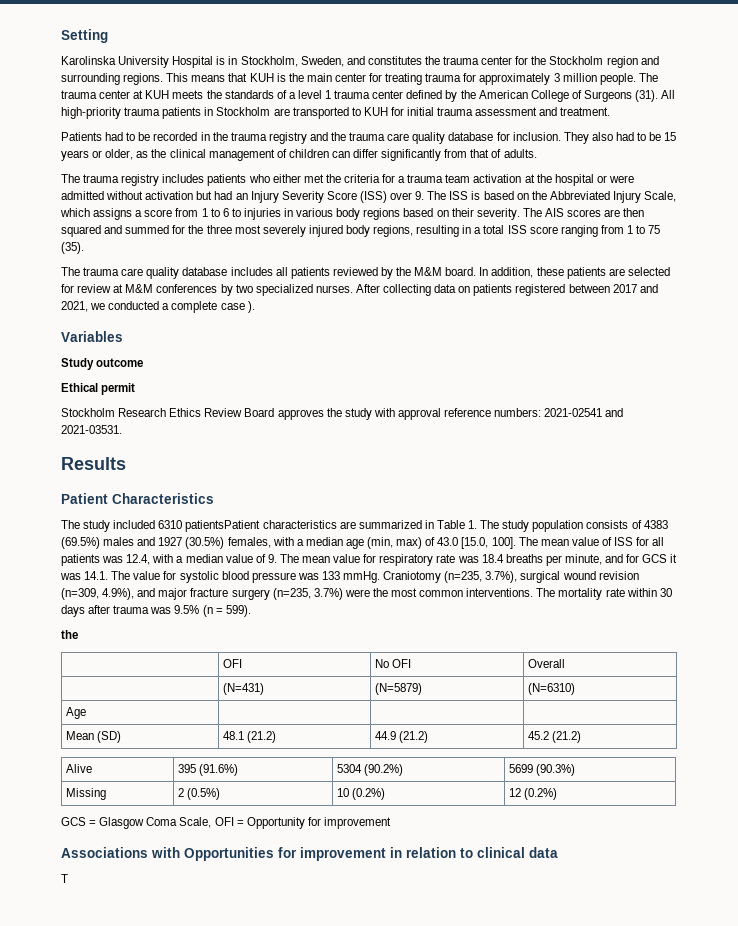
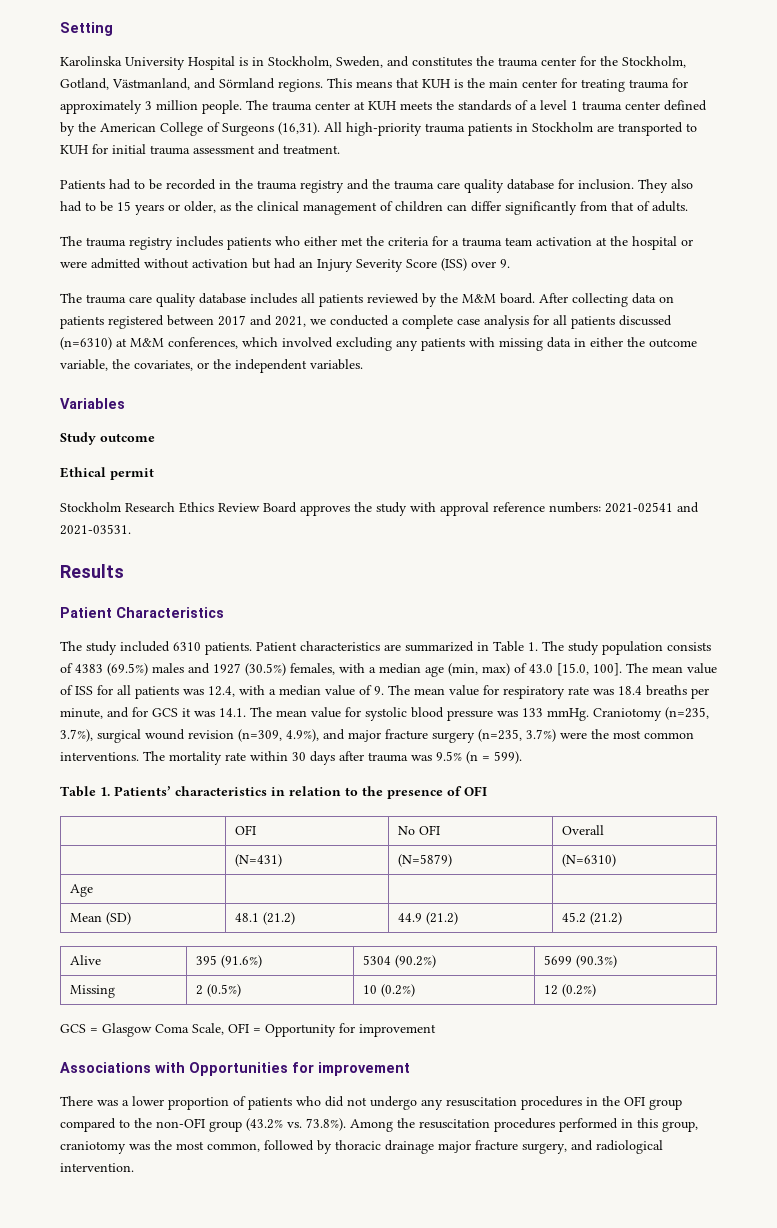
- Karolinska University Hospital is in Stockholm, Sweden, and constitutes the trauma center for the Stockholm region and surrounding regions.
+ Karolinska University Hospital is in Stockholm, Sweden, and constitutes the trauma center for the Stockholm, Gotland, Västmanland, and Sörmland regions.
- The trauma center at KUH meets the standards of a level 1 trauma center defined by the American College of Surgeons (31).
+ The trauma center at KUH meets the standards of a level 1 trauma center defined by the American College of Surgeons (16,31).
- The trauma registry includes patients who either met the criteria for a trauma team activation at the hospital or were admitted without activation but had an Injury Severity Score (ISS) over 9. The ISS is based on the Abbreviated Injury Scale, which assigns a score from 1 to 6 to injuries in various body regions based on their severity. The AIS scores are then squared and summed for the three most severely injured body regions, resulting in a total ISS score ranging from 1 to 75 (35).
+ The trauma registry includes patients who either met the criteria for a trauma team activation at the hospital or were admitted without activation but had an Injury Severity Score (ISS) over 9.
- In addition, these patients are selected for review at M&M conferences by two specialized nurses.
- After collecting data on patients registered between 2017 and 2021, we conducted a complete case ).
+ After collecting data on patients registered between 2017 and 2021, we conducted a complete case analysis for all patients discussed (n=6310) at M&M conferences, which involved excluding any patients with missing data in either the outcome variable, the covariates, or the independent variables.
- The study included 6310 patientsPatient characteristics are summarized in Table 1. The study population consists of 4383 (69.5%) males and 1927 (30.5%) females, with a median age (min, max) of 43.0 [15.0, 100].
+ The study included 6310 patients. Patient characteristics are summarized in Table 1. The study population consists of 4383 (69.5%) males and 1927 (30.5%) females, with a median age (min, max) of 43.0 [15.0, 100].
- The mean value of ISS for all patients was 12.4, with a median value of 9. The mean value for respiratory rate was 18.4 breaths per minute, and for GCS it was 14.1. The value for systolic blood pressure was 133 mmHg.
+ The mean value of ISS for all patients was 12.4, with a median value of 9. The mean value for respiratory rate was 18.4 breaths per minute, and for GCS it was 14.1. The mean value for systolic blood pressure was 133 mmHg.
  The mortality rate within 30 days after trauma was 9.5% (n = 599).
- the
+ Table 1. Patients’ characteristics in relation to the presence of OFI
- Associations with Opportunities for improvement in relation to clinical data
- T
+ Associations with Opportunities for improvement
+ There was a lower proportion of patients who did not undergo any resuscitation procedures in the OFI group compared to the non-OFI group (43.2% vs. 73.8%). Among the resuscitation procedures performed in this group, craniotomy was the most common, followed by thoracic drainage major fracture surgery, and radiological intervention.

